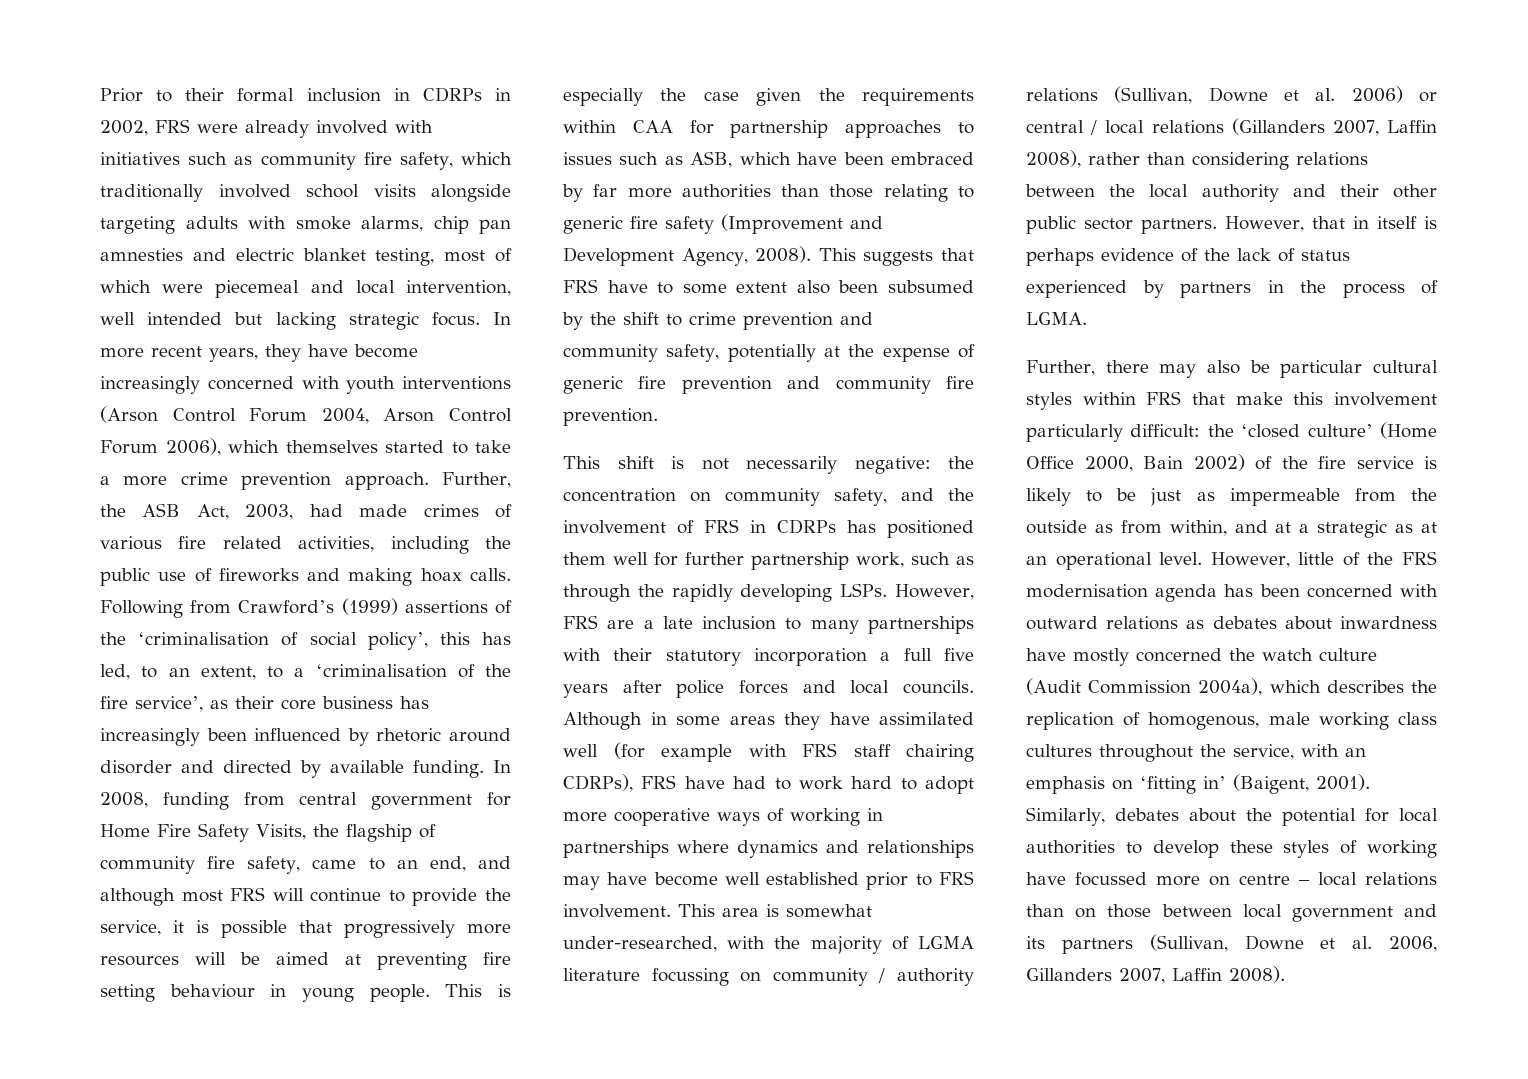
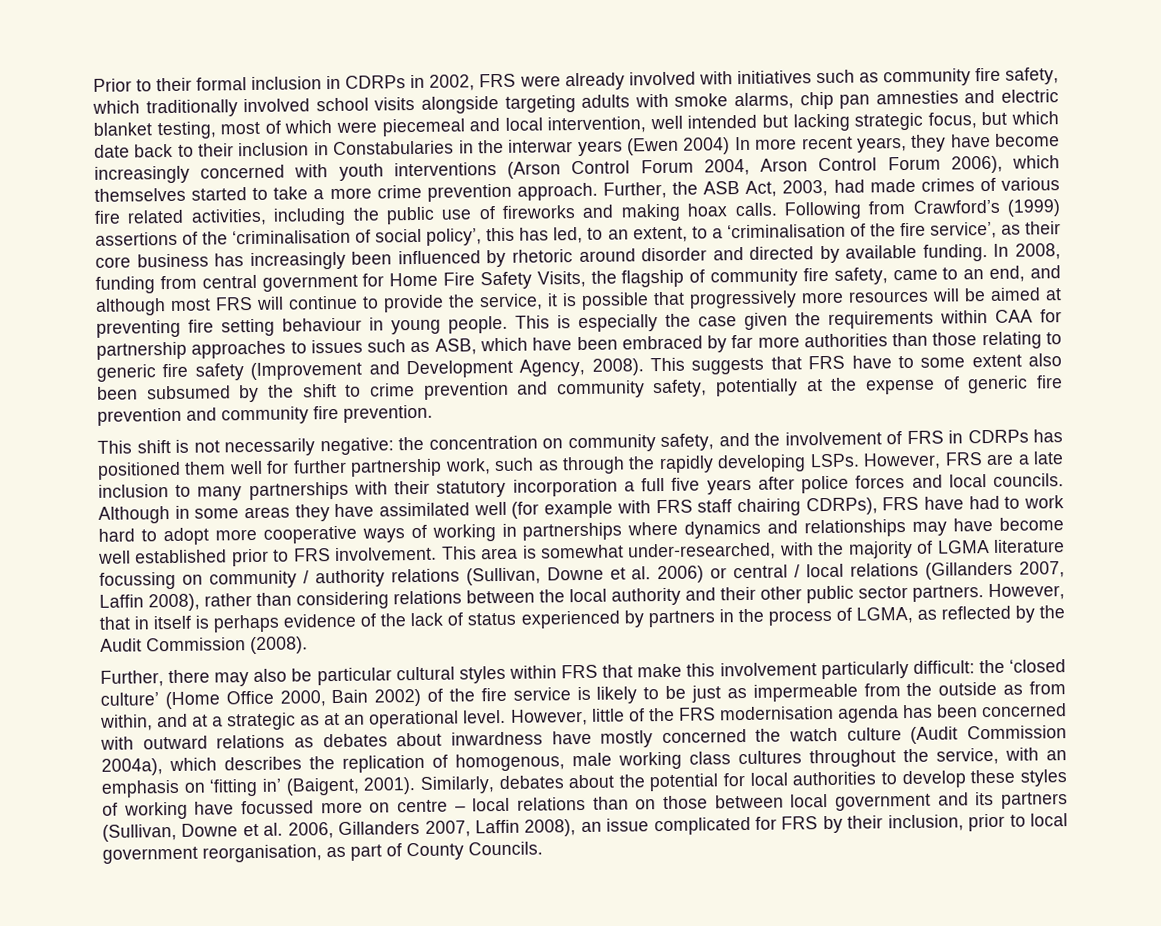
- Prior to their formal inclusion in CDRPs in 2002, FRS were already involved with initiatives such as community fire safety, which traditionally involved school visits alongside targeting adults with smoke alarms, chip pan amnesties and electric blanket testing, most of which were piecemeal and local intervention, well intended but lacking strategic focus. In more recent years, they have become increasingly concerned with youth interventions (Arson Control Forum 2004, Arson Control Forum 2006), which themselves started to take a more crime prevention approach.
+ Prior to their formal inclusion in CDRPs in 2002, FRS were already involved with initiatives such as community fire safety, which traditionally involved school visits alongside targeting adults with smoke alarms, chip pan amnesties and electric blanket testing, most of which were piecemeal and local intervention, well intended but lacking strategic focus, but which date back to their inclusion in Constabularies in the interwar years (Ewen 2004) In more recent years, they have become increasingly concerned with youth interventions (Arson Control Forum 2004, Arson Control Forum 2006), which themselves started to take a more crime prevention approach.
- However, that in itself is perhaps evidence of the lack of status experienced by partners in the process of LGMA.
+ However, that in itself is perhaps evidence of the lack of status experienced by partners in the process of LGMA, as reflected by the Audit Commission (2008).
- Similarly, debates about the potential for local authorities to develop these styles of working have focussed more on centre – local relations than on those between local government and its partners (Sullivan, Downe et al. 2006, Gillanders 2007, Laffin 2008).
+ Similarly, debates about the potential for local authorities to develop these styles of working have focussed more on centre – local relations than on those between local government and its partners (Sullivan, Downe et al. 2006, Gillanders 2007, Laffin 2008), an issue complicated for FRS by their inclusion, prior to local government reorganisation, as part of County Councils.

